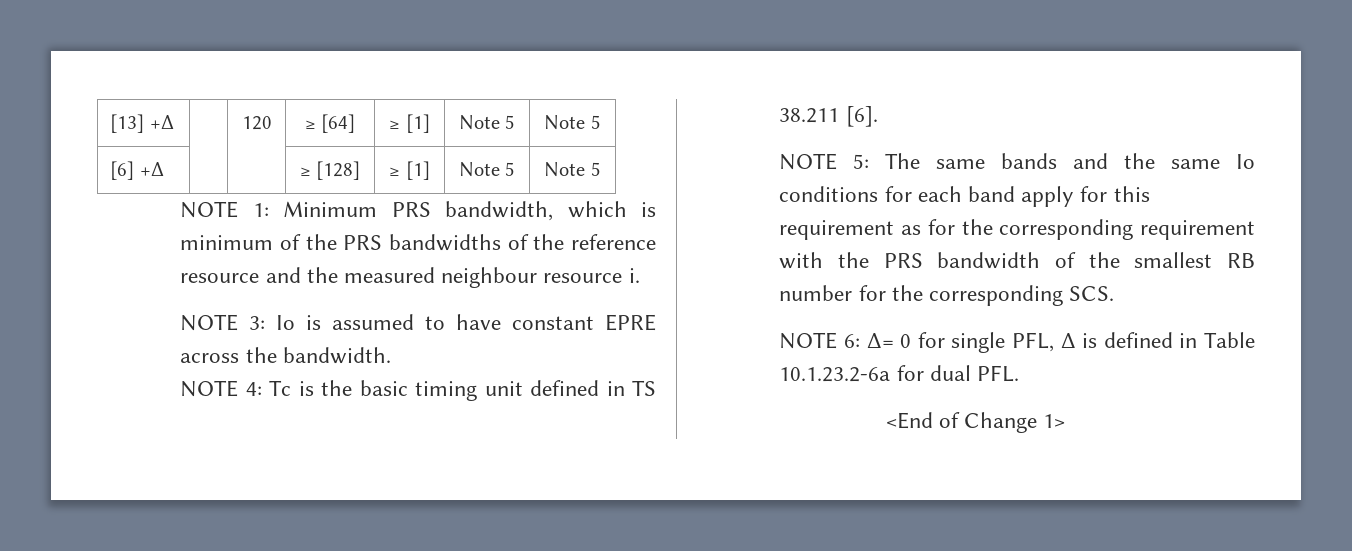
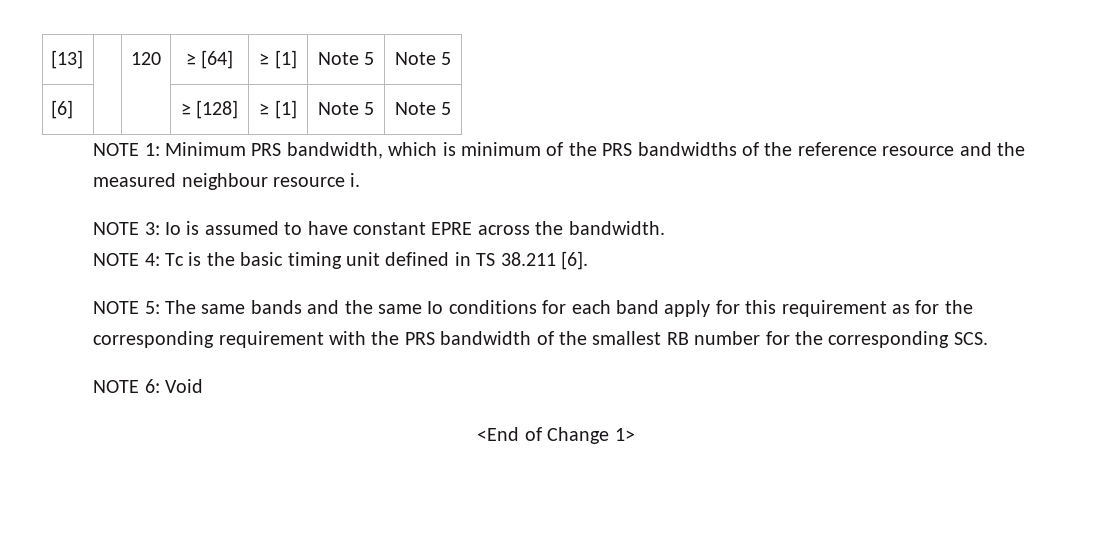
- [13] +Δ | | 120 | ≥ [64] | ≥ [1] | Note 5 | Note 5
+ [13] | | 120 | ≥ [64] | ≥ [1] | Note 5 | Note 5
- [6] +Δ | | | ≥ [128] | ≥ [1] | Note 5 | Note 5
+ [6] | | | ≥ [128] | ≥ [1] | Note 5 | Note 5
- NOTE 6: Δ= 0 for single PFL, Δ is defined in Table 10.1.23.2-6a for dual PFL.
+ NOTE 6: Void

